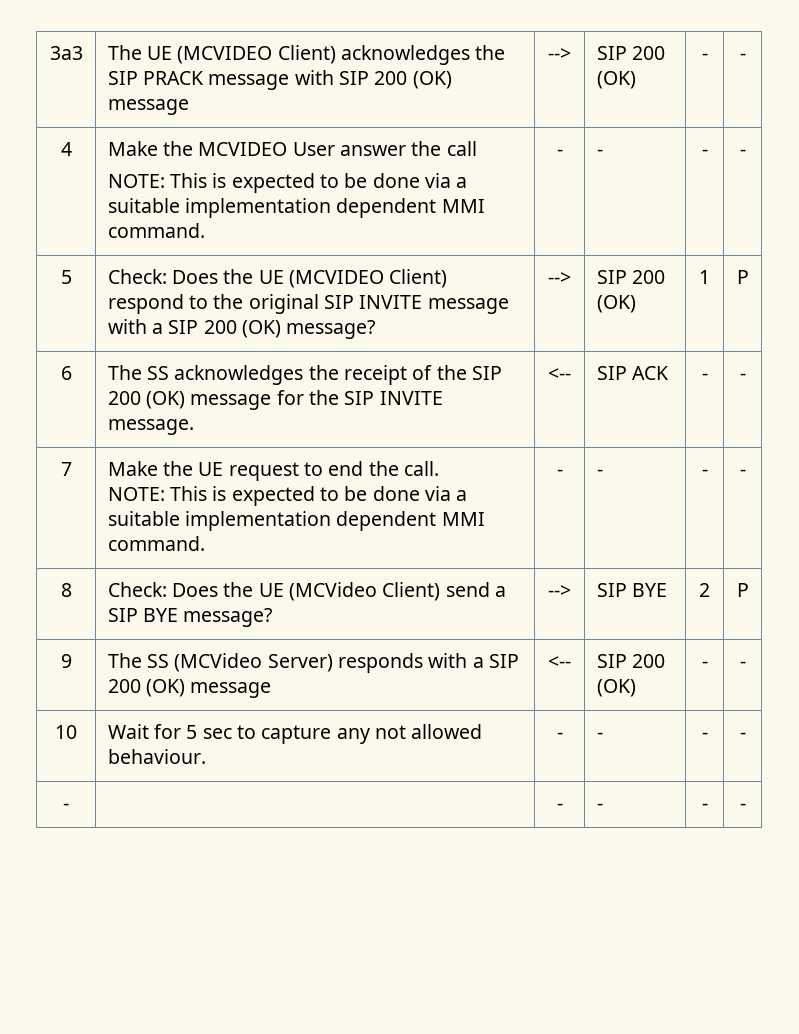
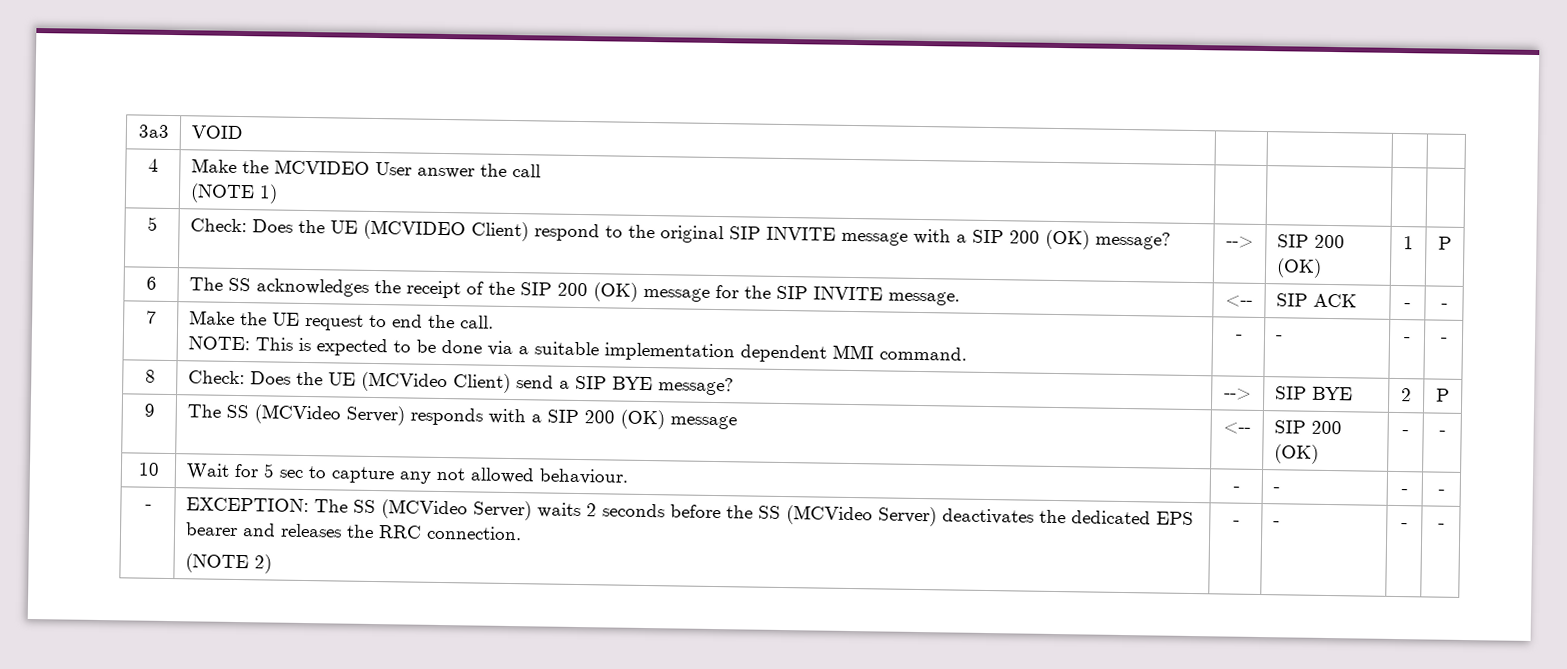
- 3a3 | The UE (MCVIDEO Client) acknowledges the SIP PRACK message with SIP 200 (OK) message | --> | SIP 200 (OK) | - | -
+ 3a3 | VOID | | | |
  4 | Make the MCVIDEO User answer the call
- NOTE: This is expected to be done via a suitable implementation dependent MMI command. | - | - | - | -
+ (NOTE 1) | | | |
- - | | - | - | - | -
+ - | EXCEPTION: The SS (MCVideo Server) waits 2 seconds before the SS (MCVideo Server) deactivates the dedicated EPS bearer and releases the RRC connection.
+ (NOTE 2) | - | - | - | -

